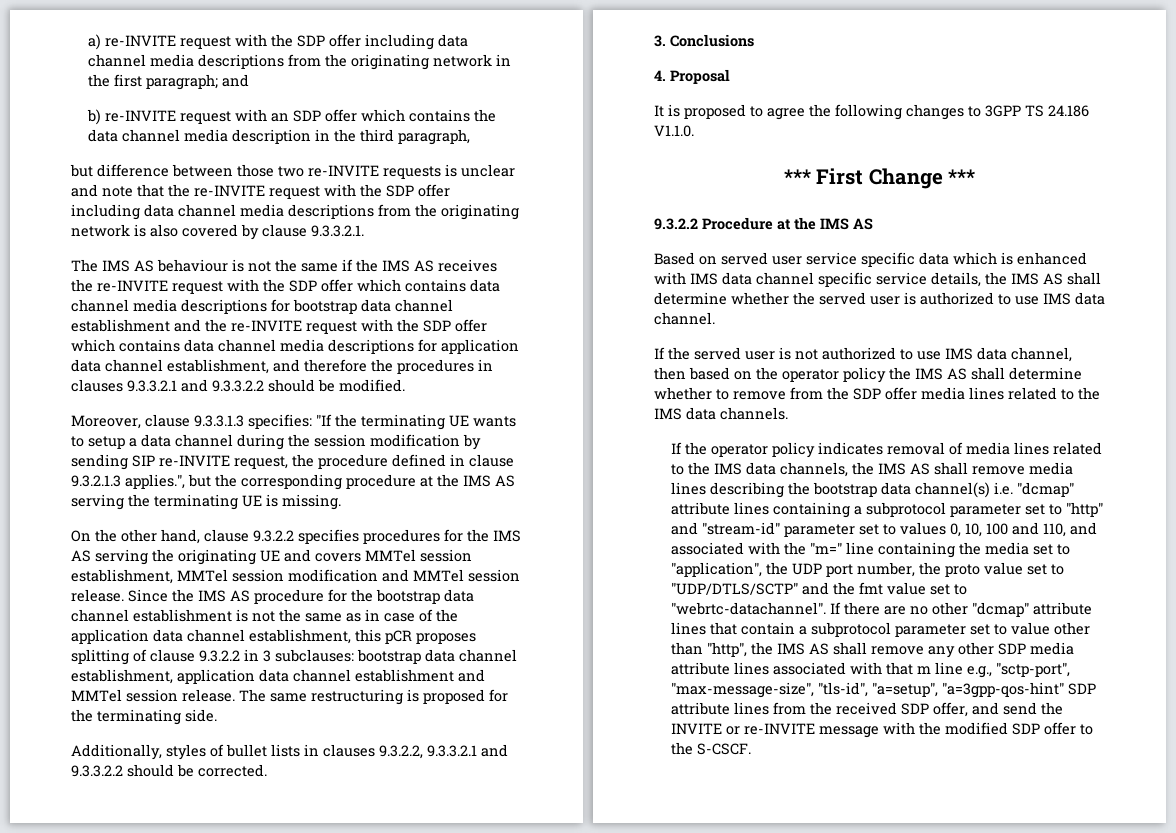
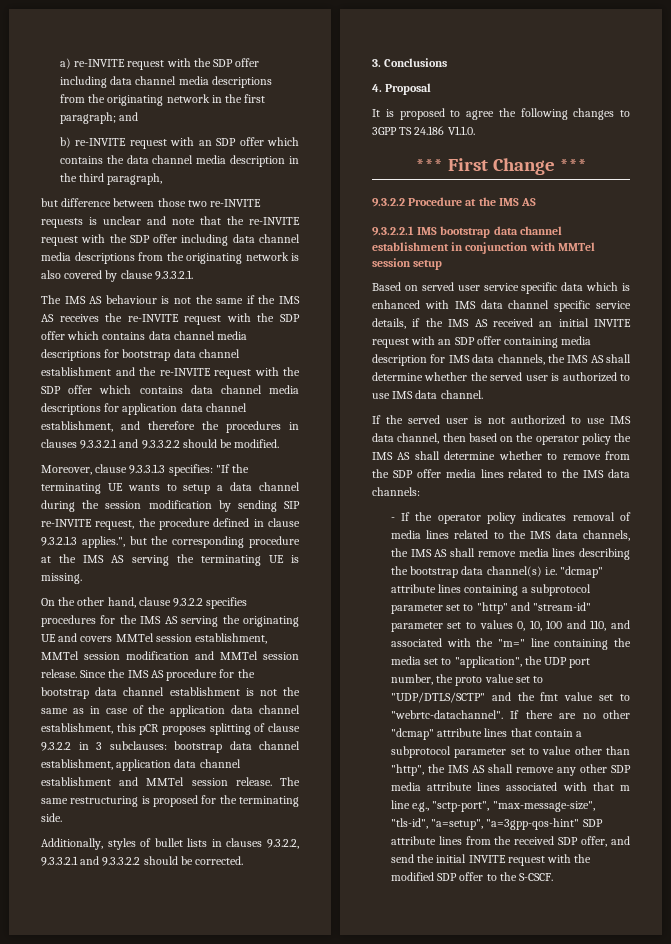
+ 9.3.2.2.1 IMS bootstrap data channel establishment in conjunction with MMTel session setup
- Based on served user service specific data which is enhanced with IMS data channel specific service details, the IMS AS shall determine whether the served user is authorized to use IMS data channel.
+ Based on served user service specific data which is enhanced with IMS data channel specific service details, if the IMS AS received an initial INVITE request with an SDP offer containing media description for IMS data channels, the IMS AS shall determine whether the served user is authorized to use IMS data channel.
- If the served user is not authorized to use IMS data channel, then based on the operator policy the IMS AS shall determine whether to remove from the SDP offer media lines related to the IMS data channels.
- If the operator policy indicates removal of media lines related to the IMS data channels, the IMS AS shall remove media lines describing the bootstrap data channel(s) i.e. "dcmap" attribute lines containing a subprotocol parameter set to "http" and "stream-id" parameter set to values 0, 10, 100 and 110, and associated with the "m=" line containing the media set to "application", the UDP port number, the proto value set to "UDP/DTLS/SCTP" and the fmt value set to "webrtc-datachannel".
+ If the served user is not authorized to use IMS data channel, then based on the operator policy the IMS AS shall determine whether to remove from the SDP offer media lines related to the IMS data channels:
+ - If the operator policy indicates removal of media lines related to the IMS data channels, the IMS AS shall remove media lines describing the bootstrap data channel(s) i.e. "dcmap" attribute lines containing a subprotocol parameter set to "http" and "stream-id" parameter set to values 0, 10, 100 and 110, and associated with the "m=" line containing the media set to "application", the UDP port number, the proto value set to "UDP/DTLS/SCTP" and the fmt value set to "webrtc-datachannel".
- If there are no other "dcmap" attribute lines that contain a subprotocol parameter set to value other than "http", the IMS AS shall remove any other SDP media attribute lines associated with that m line e.g., "sctp-port", "max-message-size", "tls-id", "a=setup", "a=3gpp-qos-hint" SDP attribute lines from the received SDP offer, and send the INVITE or re-INVITE message with the modified SDP offer to the S-CSCF.
+ If there are no other "dcmap" attribute lines that contain a subprotocol parameter set to value other than "http", the IMS AS shall remove any other SDP media attribute lines associated with that m line e.g., "sctp-port", "max-message-size", "tls-id", "a=setup", "a=3gpp-qos-hint" SDP attribute lines from the received SDP offer, and send the initial INVITE request with the modified SDP offer to the S-CSCF.

